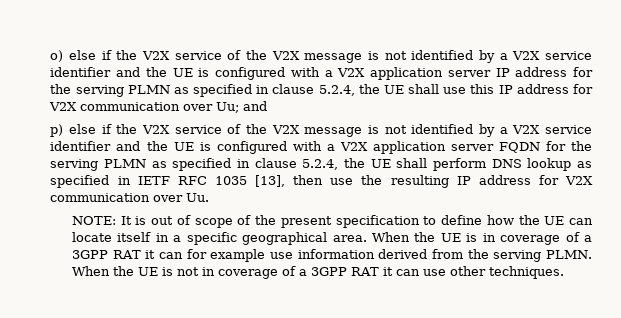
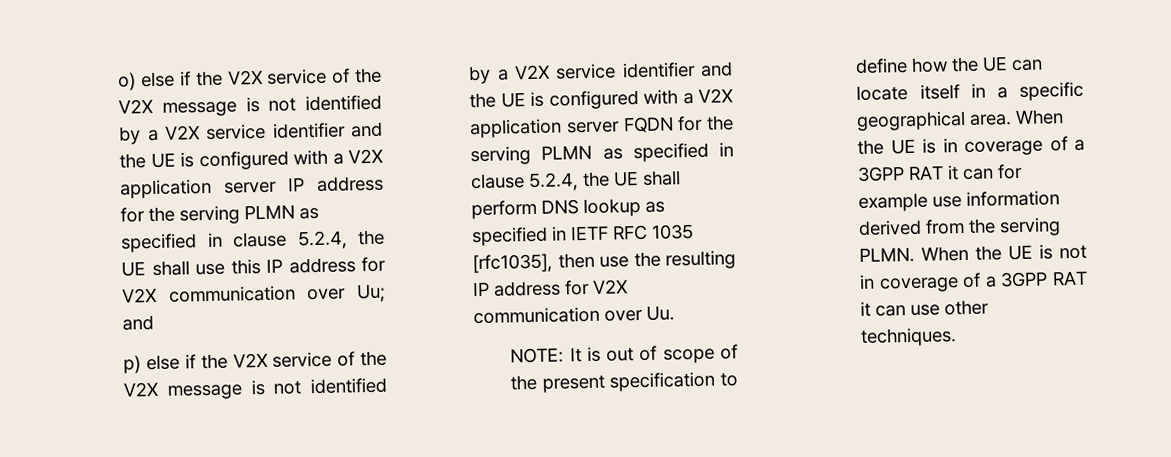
- p) else if the V2X service of the V2X message is not identified by a V2X service identifier and the UE is configured with a V2X application server FQDN for the serving PLMN as specified in clause 5.2.4, the UE shall perform DNS lookup as specified in IETF RFC 1035 [13], then use the resulting IP address for V2X communication over Uu.
+ p) else if the V2X service of the V2X message is not identified by a V2X service identifier and the UE is configured with a V2X application server FQDN for the serving PLMN as specified in clause 5.2.4, the UE shall perform DNS lookup as specified in IETF RFC 1035 [rfc1035], then use the resulting IP address for V2X communication over Uu.

